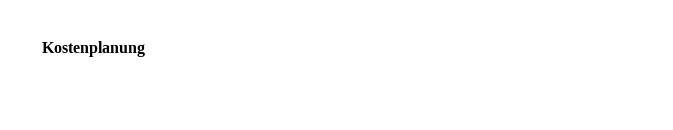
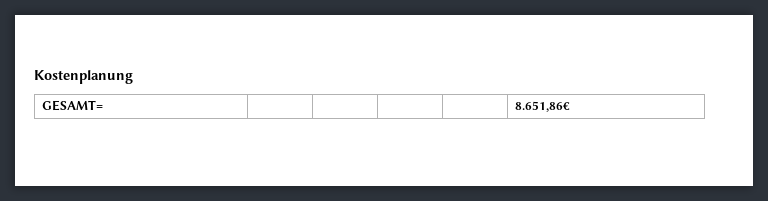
+ GESAMT= | | | | | 8.651,86€

